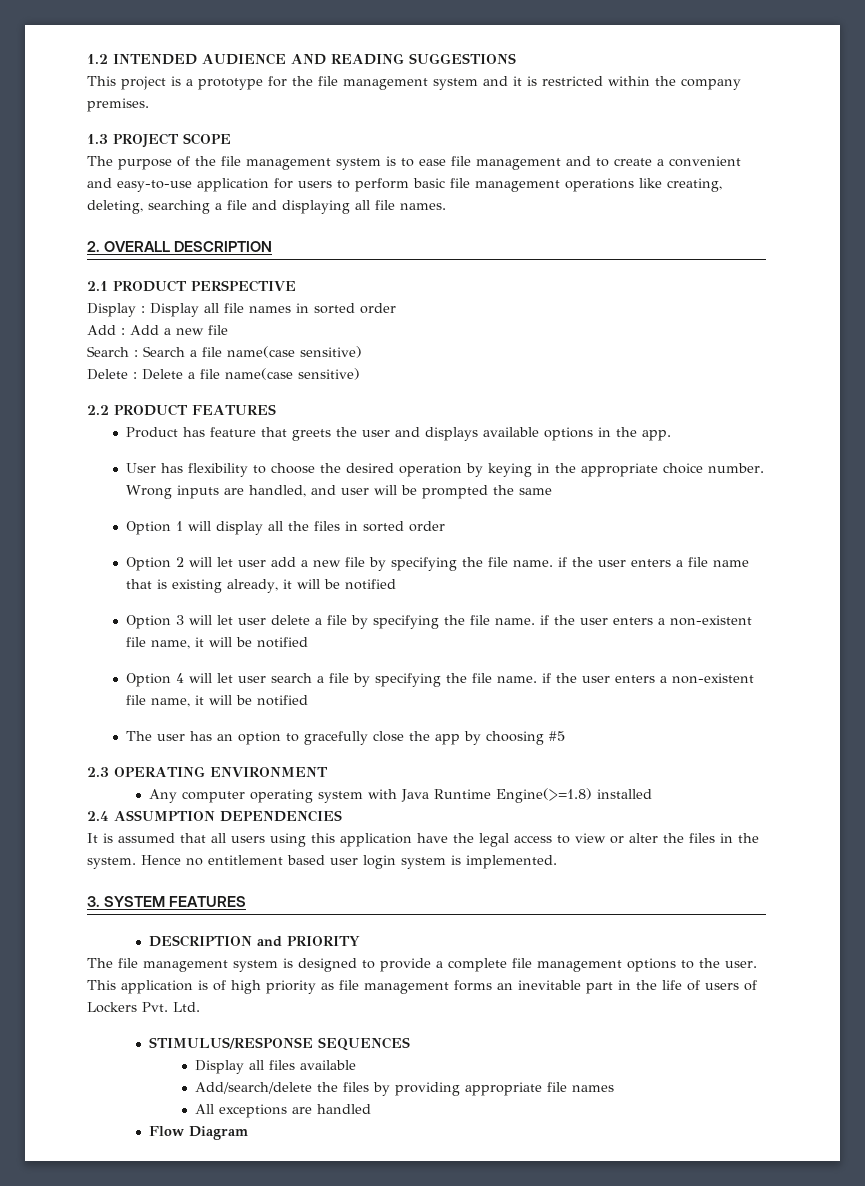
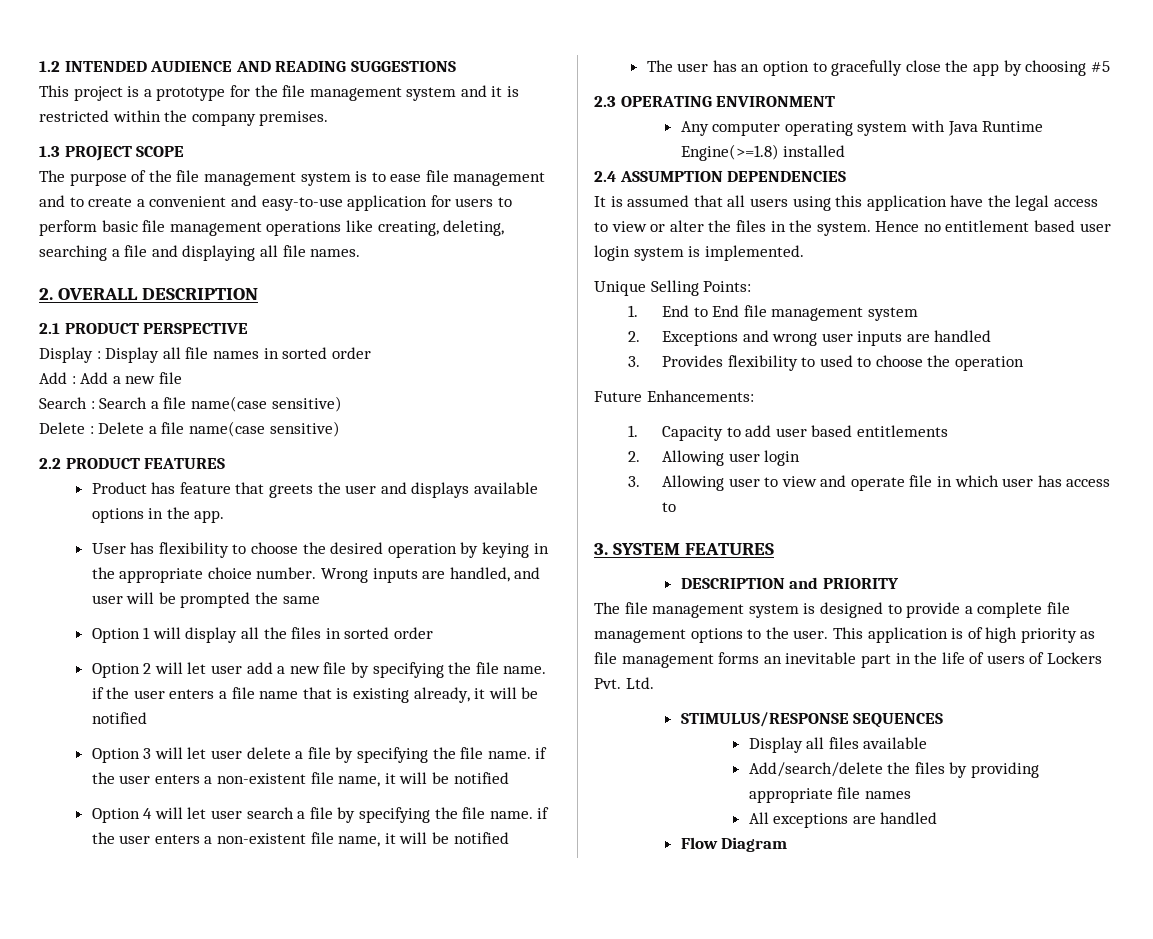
+ Unique Selling Points:
+ 1. End to End file management system
+ 2. Exceptions and wrong user inputs are handled
+ 3. Provides flexibility to used to choose the operation
+ Future Enhancements:
+ 1. Capacity to add user based entitlements
+ 2. Allowing user login
+ 3. Allowing user to view and operate file in which user has access to

